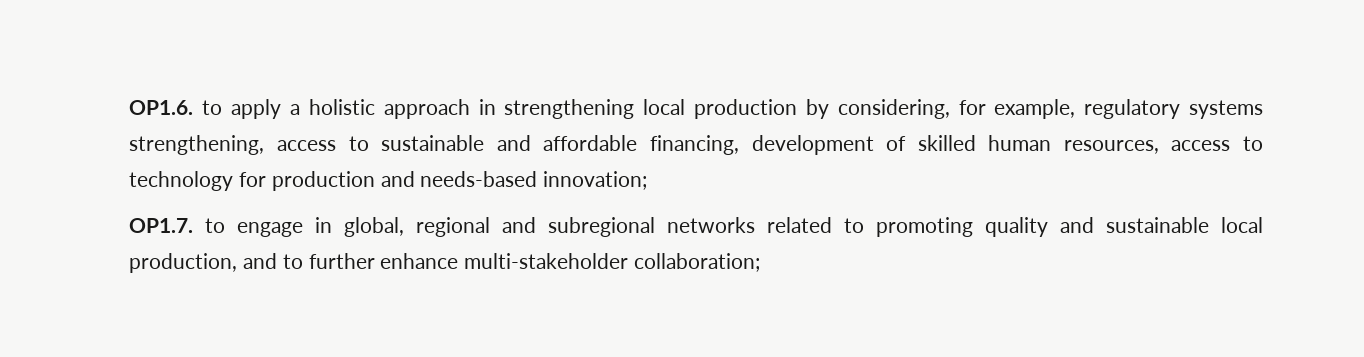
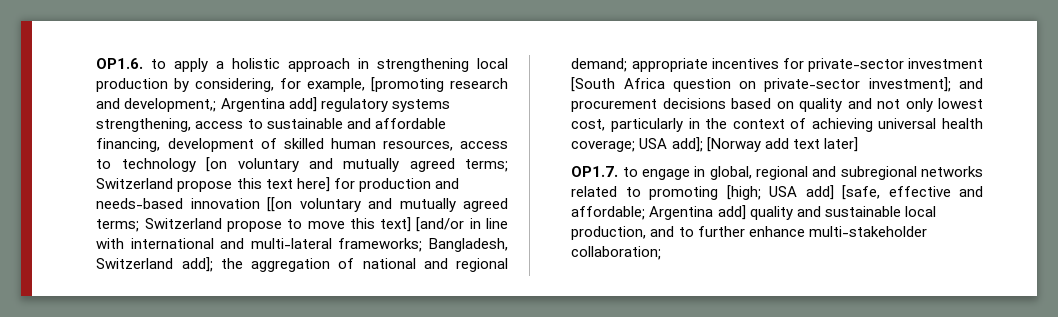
- OP1.6. to apply a holistic approach in strengthening local production by considering, for example, regulatory systems strengthening, access to sustainable and affordable financing, development of skilled human resources, access to technology for production and needs-based innovation;
+ OP1.6. to apply a holistic approach in strengthening local production by considering, for example, [promoting research and development,; Argentina add] regulatory systems strengthening, access to sustainable and affordable financing, development of skilled human resources, access to technology [on voluntary and mutually agreed terms; Switzerland propose this text here] for production and needs-based innovation [[on voluntary and mutually agreed terms; Switzerland propose to move this text] [and/or in line with international and multi-lateral frameworks; Bangladesh, Switzerland add]; the aggregation of national and regional demand; appropriate incentives for private-sector investment [South Africa question on private-sector investment]; and procurement decisions based on quality and not only lowest cost, particularly in the context of achieving universal health coverage; USA add]; [Norway add text later]
- OP1.7. to engage in global, regional and subregional networks related to promoting quality and sustainable local production, and to further enhance multi-stakeholder collaboration;
+ OP1.7. to engage in global, regional and subregional networks related to promoting [high; USA add] [safe, effective and affordable; Argentina add] quality and sustainable local production, and to further enhance multi-stakeholder collaboration;

